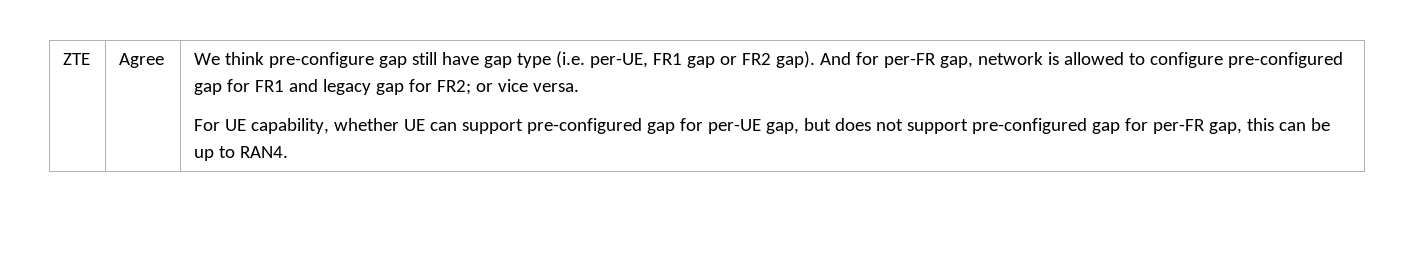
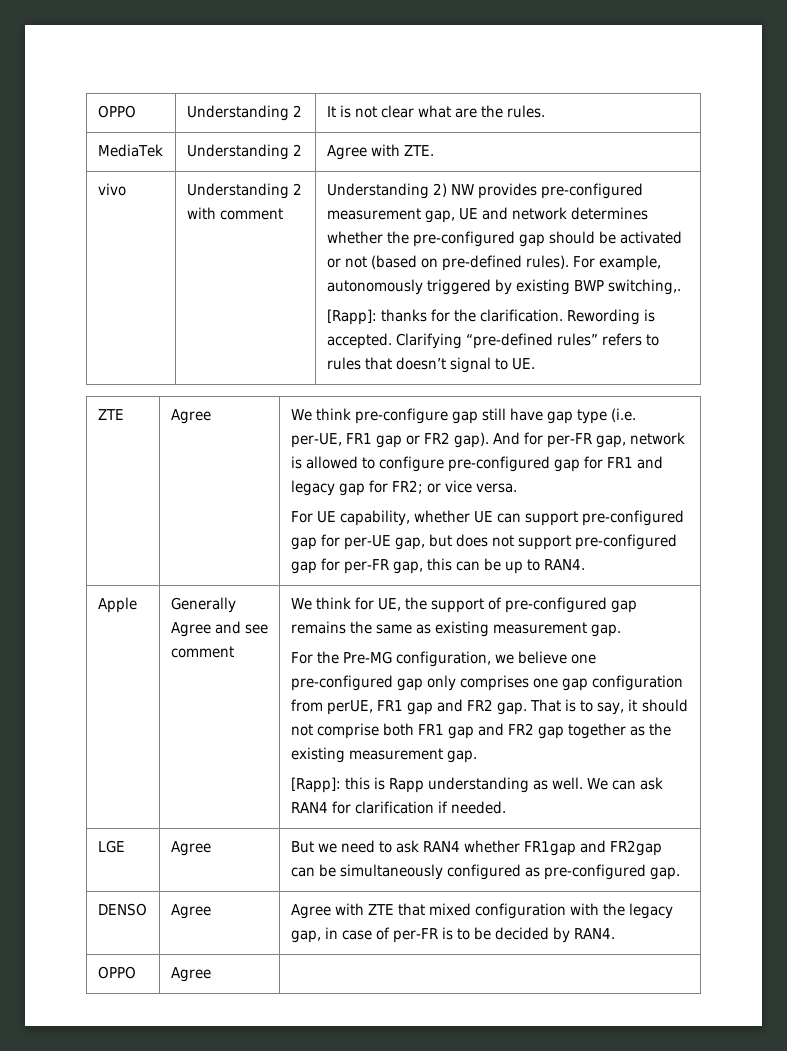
+ OPPO | Understanding 2 | It is not clear what are the rules.
+ MediaTek | Understanding 2 | Agree with ZTE.
+ vivo | Understanding 2 with comment | Understanding 2) NW provides pre-configured measurement gap, UE and network determines whether the pre-configured gap should be activated or not (based on pre-defined rules). For example, autonomously triggered by existing BWP switching,.
+ [Rapp]: thanks for the clarification. Rewording is accepted. Clarifying “pre-defined rules” refers to rules that doesn’t signal to UE.
+ Apple | Generally Agree and see comment | We think for UE, the support of pre-configured gap remains the same as existing measurement gap.
+ For the Pre-MG configuration, we believe one pre-configured gap only comprises one gap configuration from perUE, FR1 gap and FR2 gap. That is to say, it should not comprise both FR1 gap and FR2 gap together as the existing measurement gap.
+ [Rapp]: this is Rapp understanding as well. We can ask RAN4 for clarification if needed.
+ LGE | Agree | But we need to ask RAN4 whether FR1gap and FR2gap can be simultaneously configured as pre-configured gap.
+ DENSO | Agree | Agree with ZTE that mixed configuration with the legacy gap, in case of per-FR is to be decided by RAN4.
+ OPPO | Agree |

